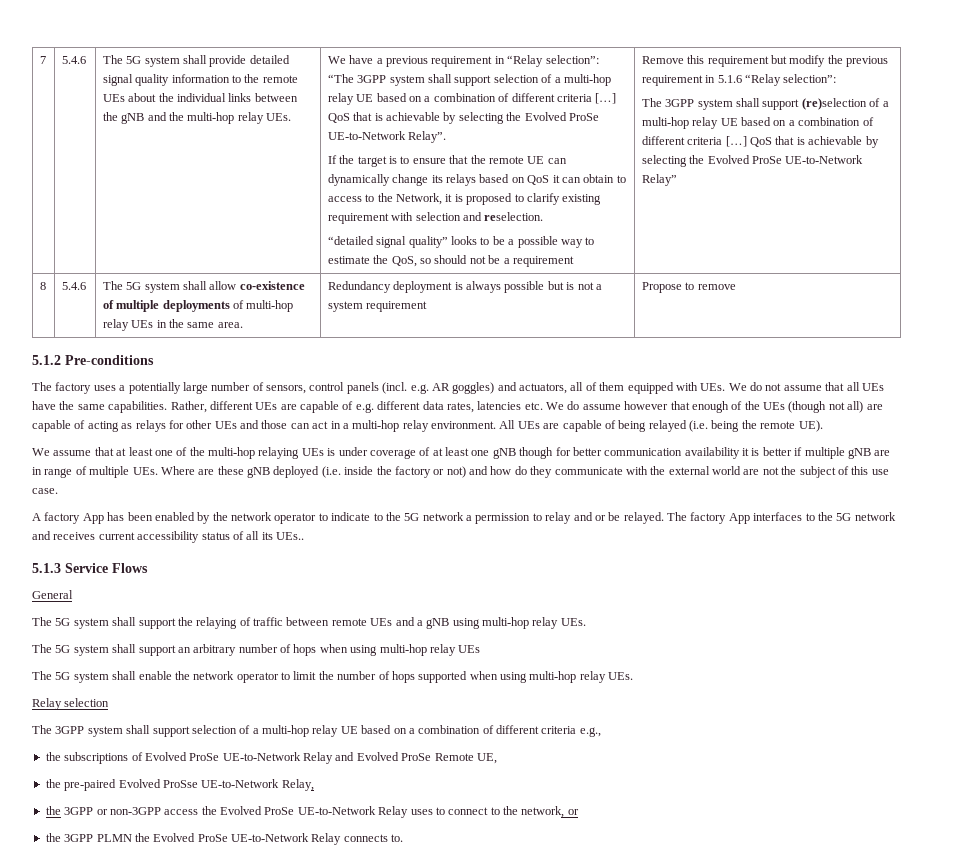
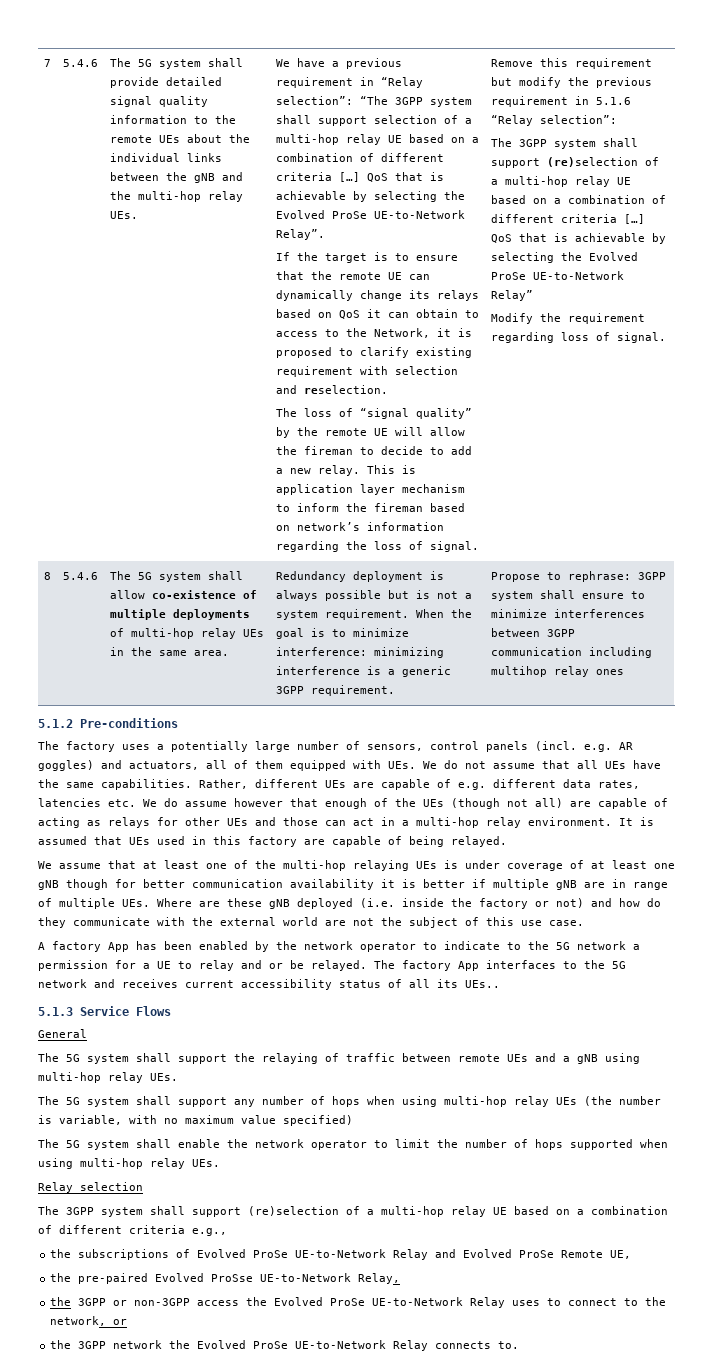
- “detailed signal quality” looks to be a possible way to estimate the QoS, so should not be a requirement
+ The loss of “signal quality” by the remote UE will allow the fireman to decide to add a new relay. This is application layer mechanism to inform the fireman based on network’s information regarding the loss of signal.
+ Modify the requirement regarding loss of signal.
- Redundancy deployment is always possible but is not a system requirement | Propose to remove
+ Redundancy deployment is always possible but is not a system requirement. When the goal is to minimize interference: minimizing interference is a generic 3GPP requirement. | Propose to rephrase: 3GPP system shall ensure to minimize interferences between 3GPP communication including multihop relay ones
- All UEs are capable of being relayed (i.e. being the remote UE).
+ It is assumed that UEs used in this factory are capable of being relayed.
- A factory App has been enabled by the network operator to indicate to the 5G network a permission to relay and or be relayed.
+ A factory App has been enabled by the network operator to indicate to the 5G network a permission for a UE to relay and or be relayed.
- The 5G system shall support an arbitrary number of hops when using multi-hop relay UEs
+ The 5G system shall support any number of hops when using multi-hop relay UEs (the number is variable, with no maximum value specified)
- The 3GPP system shall support selection of a multi-hop relay UE based on a combination of different criteria e.g.,
+ The 3GPP system shall support (re)selection of a multi-hop relay UE based on a combination of different criteria e.g.,
- the 3GPP PLMN the Evolved ProSe UE-to-Network Relay connects to.
+ the 3GPP network the Evolved ProSe UE-to-Network Relay connects to.

